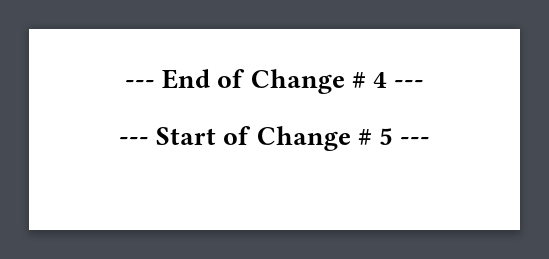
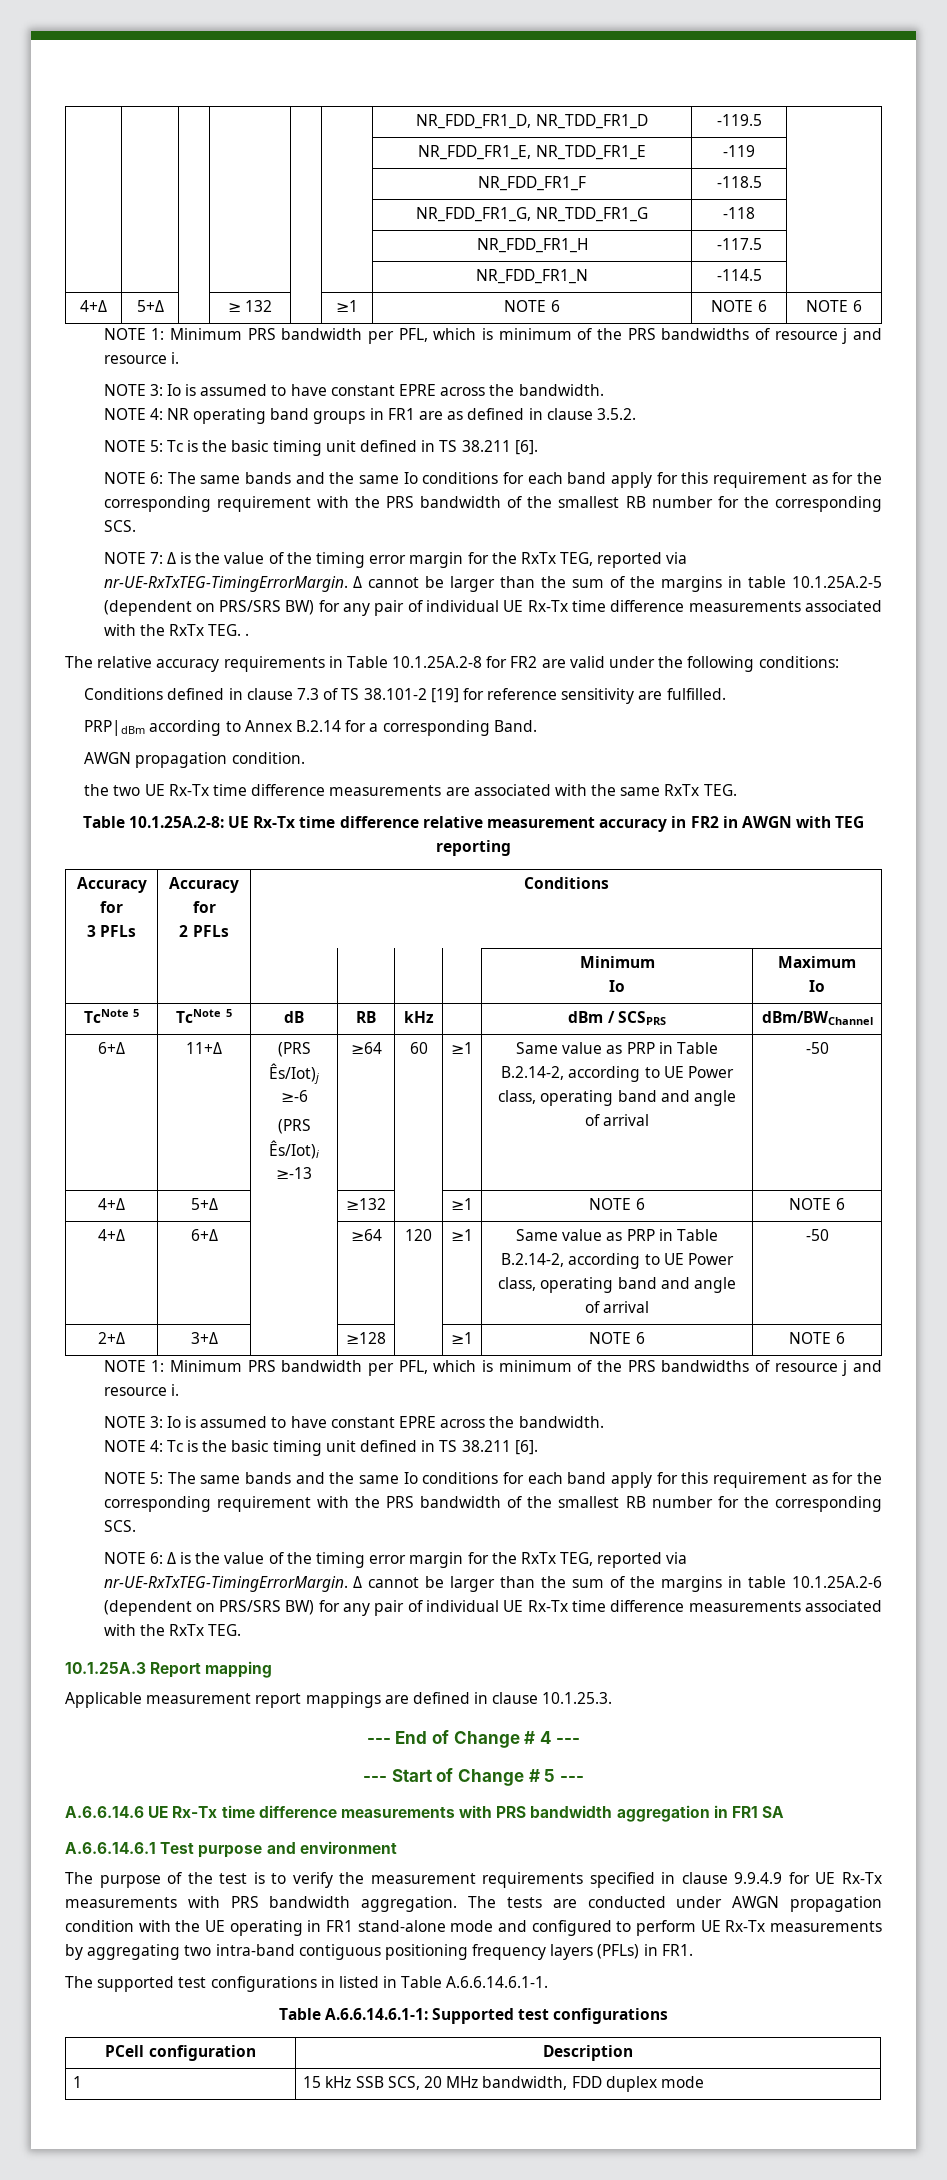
+ | | | | | | NR_FDD_FR1_D, NR_TDD_FR1_D | -119.5 |
+ | | | | | | NR_FDD_FR1_E, NR_TDD_FR1_E | -119 |
+ | | | | | | NR_FDD_FR1_F | -118.5 |
+ | | | | | | NR_FDD_FR1_G, NR_TDD_FR1_G | -118 |
+ | | | | | | NR_FDD_FR1_H | -117.5 |
+ | | | | | | NR_FDD_FR1_N | -114.5 |
+ 4+Δ | 5+Δ | | ≥ 132 | | ≥1 | NOTE 6 | NOTE 6 | NOTE 6
+ NOTE 1: Minimum PRS bandwidth per PFL, which is minimum of the PRS bandwidths of resource j and resource i.
+ NOTE 3: Io is assumed to have constant EPRE across the bandwidth.
+ NOTE 4: NR operating band groups in FR1 are as defined in clause 3.5.2.
+ NOTE 5: Tc is the basic timing unit defined in TS 38.211 [6].
+ NOTE 6: The same bands and the same Io conditions for each band apply for this requirement as for the corresponding requirement with the PRS bandwidth of the smallest RB number for the corresponding SCS.
+ NOTE 7: Δ is the value of the timing error margin for the RxTx TEG, reported via nr-UE-RxTxTEG-TimingErrorMargin. Δ cannot be larger than the sum of the margins in table 10.1.25A.2-5 (dependent on PRS/SRS BW) for any pair of individual UE Rx-Tx time difference measurements associated with the RxTx TEG. .
+ The relative accuracy requirements in Table 10.1.25A.2-8 for FR2 are valid under the following conditions:
+ Conditions defined in clause 7.3 of TS 38.101-2 [19] for reference sensitivity are fulfilled.
+ PRP|dBm according to Annex B.2.14 for a corresponding Band.
+ AWGN propagation condition.
+ the two UE Rx-Tx time difference measurements are associated with the same RxTx TEG.
+ Table 10.1.25A.2-8: UE Rx-Tx time difference relative measurement accuracy in FR2 in AWGN with TEG reporting
+ Accuracy for
+ 3 PFLs | Accuracy for
+ 2 PFLs | Conditions
+ | | | | | | Minimum
+ Io | Maximum
+ Io
+ TcNote 5 | TcNote 5 | dB | RB | kHz | | dBm / SCSPRS | dBm/BWChannel
+ 6+Δ | 11+Δ | (PRS Ês/Iot)j ≥-6
+ (PRS Ês/Iot)i ≥-13 | ≥64 | 60 | ≥1 | Same value as PRP in Table B.2.14-2, according to UE Power class, operating band and angle of arrival | -50
+ 4+Δ | 5+Δ | | ≥132 | | ≥1 | NOTE 6 | NOTE 6
+ 4+Δ | 6+Δ | | ≥64 | 120 | ≥1 | Same value as PRP in Table B.2.14-2, according to UE Power class, operating band and angle of arrival | -50
+ 2+Δ | 3+Δ | | ≥128 | | ≥1 | NOTE 6 | NOTE 6
+ NOTE 1: Minimum PRS bandwidth per PFL, which is minimum of the PRS bandwidths of resource j and resource i.
+ NOTE 3: Io is assumed to have constant EPRE across the bandwidth.
+ NOTE 4: Tc is the basic timing unit defined in TS 38.211 [6].
+ NOTE 5: The same bands and the same Io conditions for each band apply for this requirement as for the corresponding requirement with the PRS bandwidth of the smallest RB number for the corresponding SCS.
+ NOTE 6: Δ is the value of the timing error margin for the RxTx TEG, reported via nr-UE-RxTxTEG-TimingErrorMargin. Δ cannot be larger than the sum of the margins in table 10.1.25A.2-6 (dependent on PRS/SRS BW) for any pair of individual UE Rx-Tx time difference measurements associated with the RxTx TEG.
+ 10.1.25A.3 Report mapping
+ Applicable measurement report mappings are defined in clause 10.1.25.3.
+ A.6.6.14.6 UE Rx-Tx time difference measurements with PRS bandwidth aggregation in FR1 SA
+ A.6.6.14.6.1 Test purpose and environment
+ The purpose of the test is to verify the measurement requirements specified in clause 9.9.4.9 for UE Rx-Tx measurements with PRS bandwidth aggregation. The tests are conducted under AWGN propagation condition with the UE operating in FR1 stand-alone mode and configured to perform UE Rx-Tx measurements by aggregating two intra-band contiguous positioning frequency layers (PFLs) in FR1.
+ The supported test configurations in listed in Table A.6.6.14.6.1-1.
+ Table A.6.6.14.6.1-1: Supported test configurations
+ PCell configuration | Description
+ 1 | 15 kHz SSB SCS, 20 MHz bandwidth, FDD duplex mode

